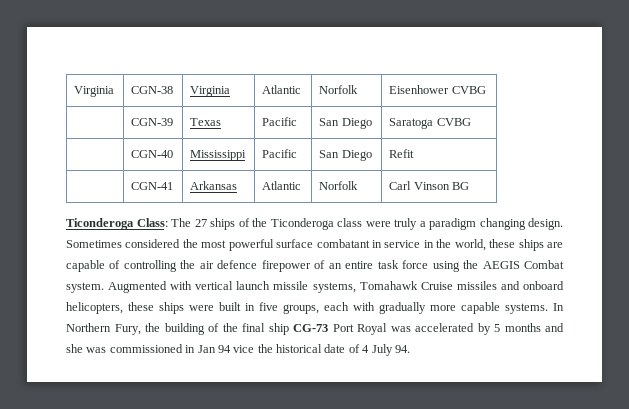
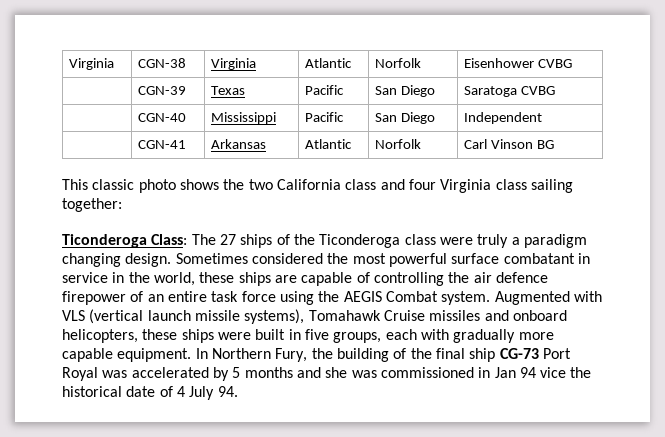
- | CGN-40 | Mississippi | Pacific | San Diego | Refit
+ | CGN-40 | Mississippi | Pacific | San Diego | Independent
+ This classic photo shows the two California class and four Virginia class sailing together:
- Augmented with vertical launch missile systems, Tomahawk Cruise missiles and onboard helicopters, these ships were built in five groups, each with gradually more capable systems.
+ Augmented with VLS (vertical launch missile systems), Tomahawk Cruise missiles and onboard helicopters, these ships were built in five groups, each with gradually more capable equipment.

